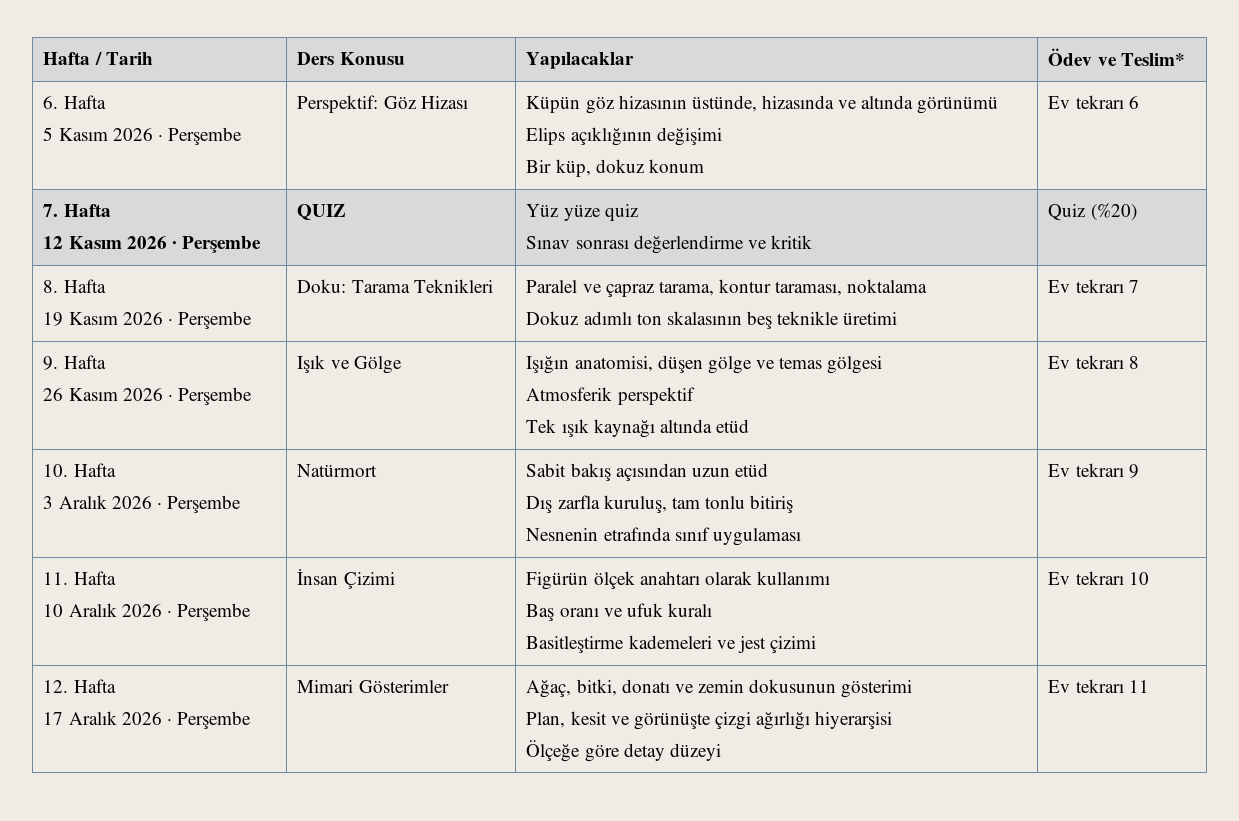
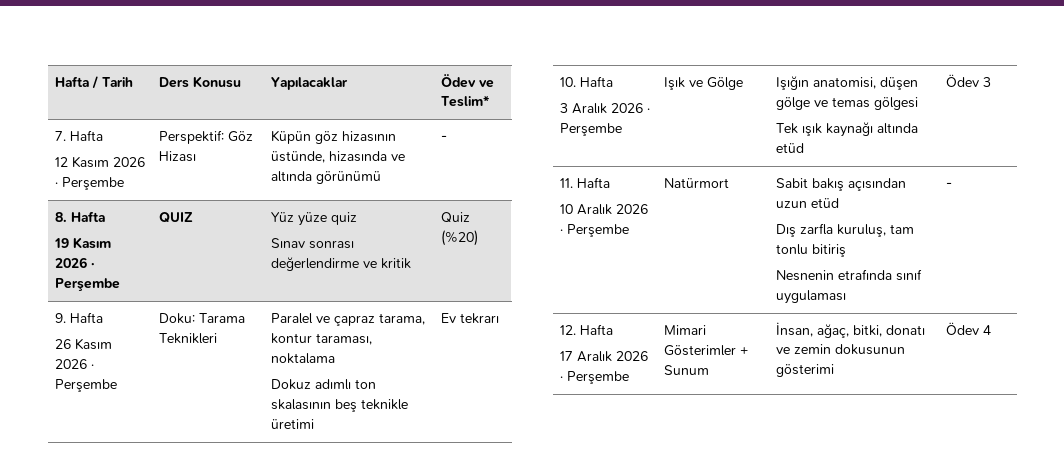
- 6. Hafta
- 5 Kasım 2026 · Perşembe | Perspektif: Göz Hizası | Küpün göz hizasının üstünde, hizasında ve altında görünümü
- Elips açıklığının değişimi
- Bir küp, dokuz konum | Ev tekrarı 6
  7. Hafta
- 12 Kasım 2026 · Perşembe | QUIZ | Yüz yüze quiz
+ 12 Kasım 2026 · Perşembe | Perspektif: Göz Hizası | Küpün göz hizasının üstünde, hizasında ve altında görünümü | -
+ 8. Hafta
+ 19 Kasım 2026 · Perşembe | QUIZ | Yüz yüze quiz
- 8. Hafta
- 19 Kasım 2026 · Perşembe | Doku: Tarama Teknikleri | Paralel ve çapraz tarama, kontur taraması, noktalama
- Dokuz adımlı ton skalasının beş teknikle üretimi | Ev tekrarı 7
  9. Hafta
- 26 Kasım 2026 · Perşembe | Işık ve Gölge | Işığın anatomisi, düşen gölge ve temas gölgesi
- Atmosferik perspektif
- Tek ışık kaynağı altında etüd | Ev tekrarı 8
+ 26 Kasım 2026 · Perşembe | Doku: Tarama Teknikleri | Paralel ve çapraz tarama, kontur taraması, noktalama
+ Dokuz adımlı ton skalasının beş teknikle üretimi | Ev tekrarı
  10. Hafta
- 3 Aralık 2026 · Perşembe | Natürmort | Sabit bakış açısından uzun etüd
+ 3 Aralık 2026 · Perşembe | Işık ve Gölge | Işığın anatomisi, düşen gölge ve temas gölgesi
+ Tek ışık kaynağı altında etüd | Ödev 3
+ 11. Hafta
+ 10 Aralık 2026 · Perşembe | Natürmort | Sabit bakış açısından uzun etüd
  Dış zarfla kuruluş, tam tonlu bitiriş
- Nesnenin etrafında sınıf uygulaması | Ev tekrarı 9
- 11. Hafta
- 10 Aralık 2026 · Perşembe | İnsan Çizimi | Figürün ölçek anahtarı olarak kullanımı
- Baş oranı ve ufuk kuralı
- Basitleştirme kademeleri ve jest çizimi | Ev tekrarı 10
+ Nesnenin etrafında sınıf uygulaması | -
  12. Hafta
- 17 Aralık 2026 · Perşembe | Mimari Gösterimler | Ağaç, bitki, donatı ve zemin dokusunun gösterimi
- Plan, kesit ve görünüşte çizgi ağırlığı hiyerarşisi
- Ölçeğe göre detay düzeyi | Ev tekrarı 11
+ 17 Aralık 2026 · Perşembe | Mimari Gösterimler + Sunum | İnsan, ağaç, bitki, donatı ve zemin dokusunun gösterimi | Ödev 4

